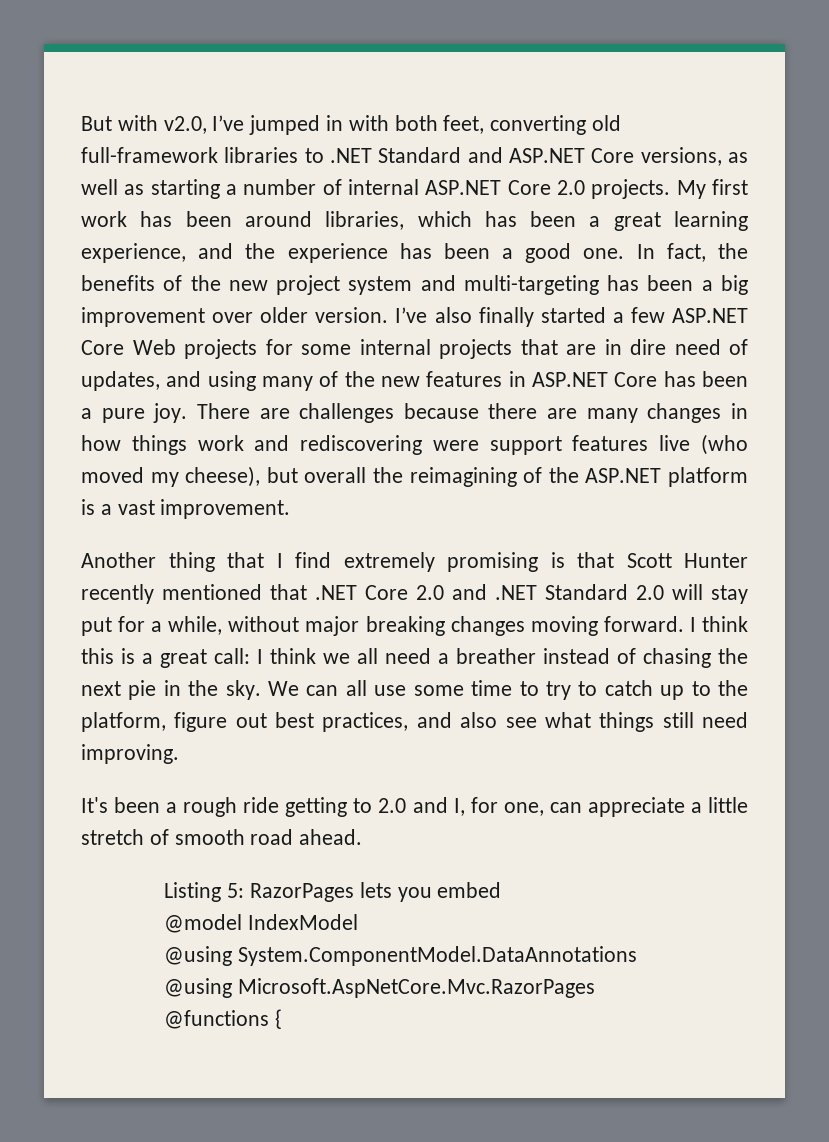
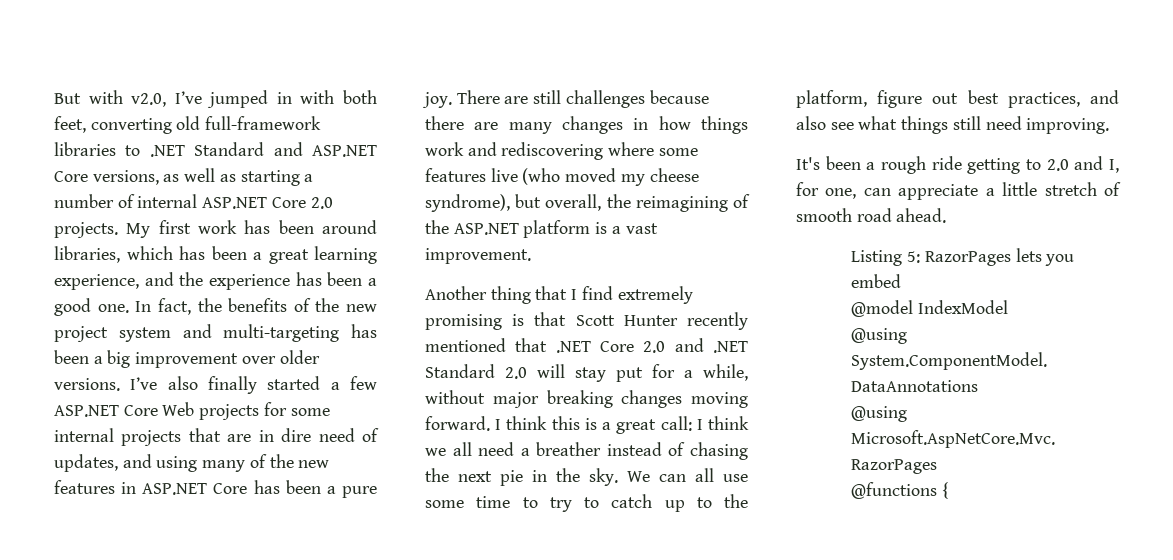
- In fact, the benefits of the new project system and multi-targeting has been a big improvement over older version.
+ In fact, the benefits of the new project system and multi-targeting has been a big improvement over older versions.
- There are challenges because there are many changes in how things work and rediscovering were support features live (who moved my cheese), but overall the reimagining of the ASP.NET platform is a vast improvement.
+ There are still challenges because there are many changes in how things work and rediscovering where some features live (who moved my cheese syndrome), but overall, the reimagining of the ASP.NET platform is a vast improvement.

